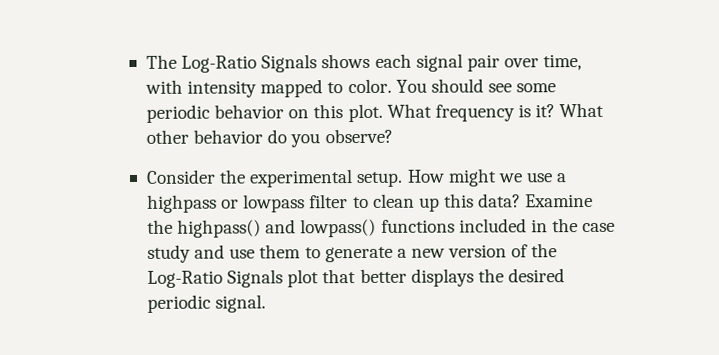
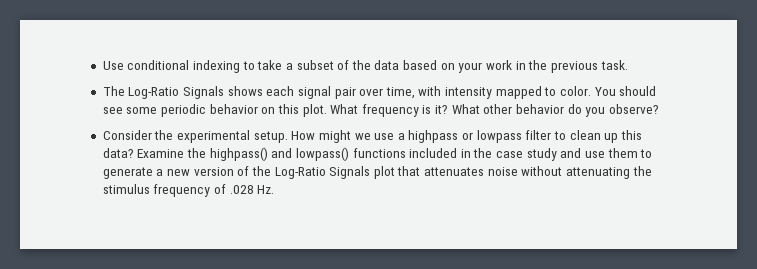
+ Use conditional indexing to take a subset of the data based on your work in the previous task.
- Examine the highpass() and lowpass() functions included in the case study and use them to generate a new version of the Log-Ratio Signals plot that better displays the desired periodic signal.
+ Examine the highpass() and lowpass() functions included in the case study and use them to generate a new version of the Log-Ratio Signals plot that attenuates noise without attenuating the stimulus frequency of .028 Hz.

